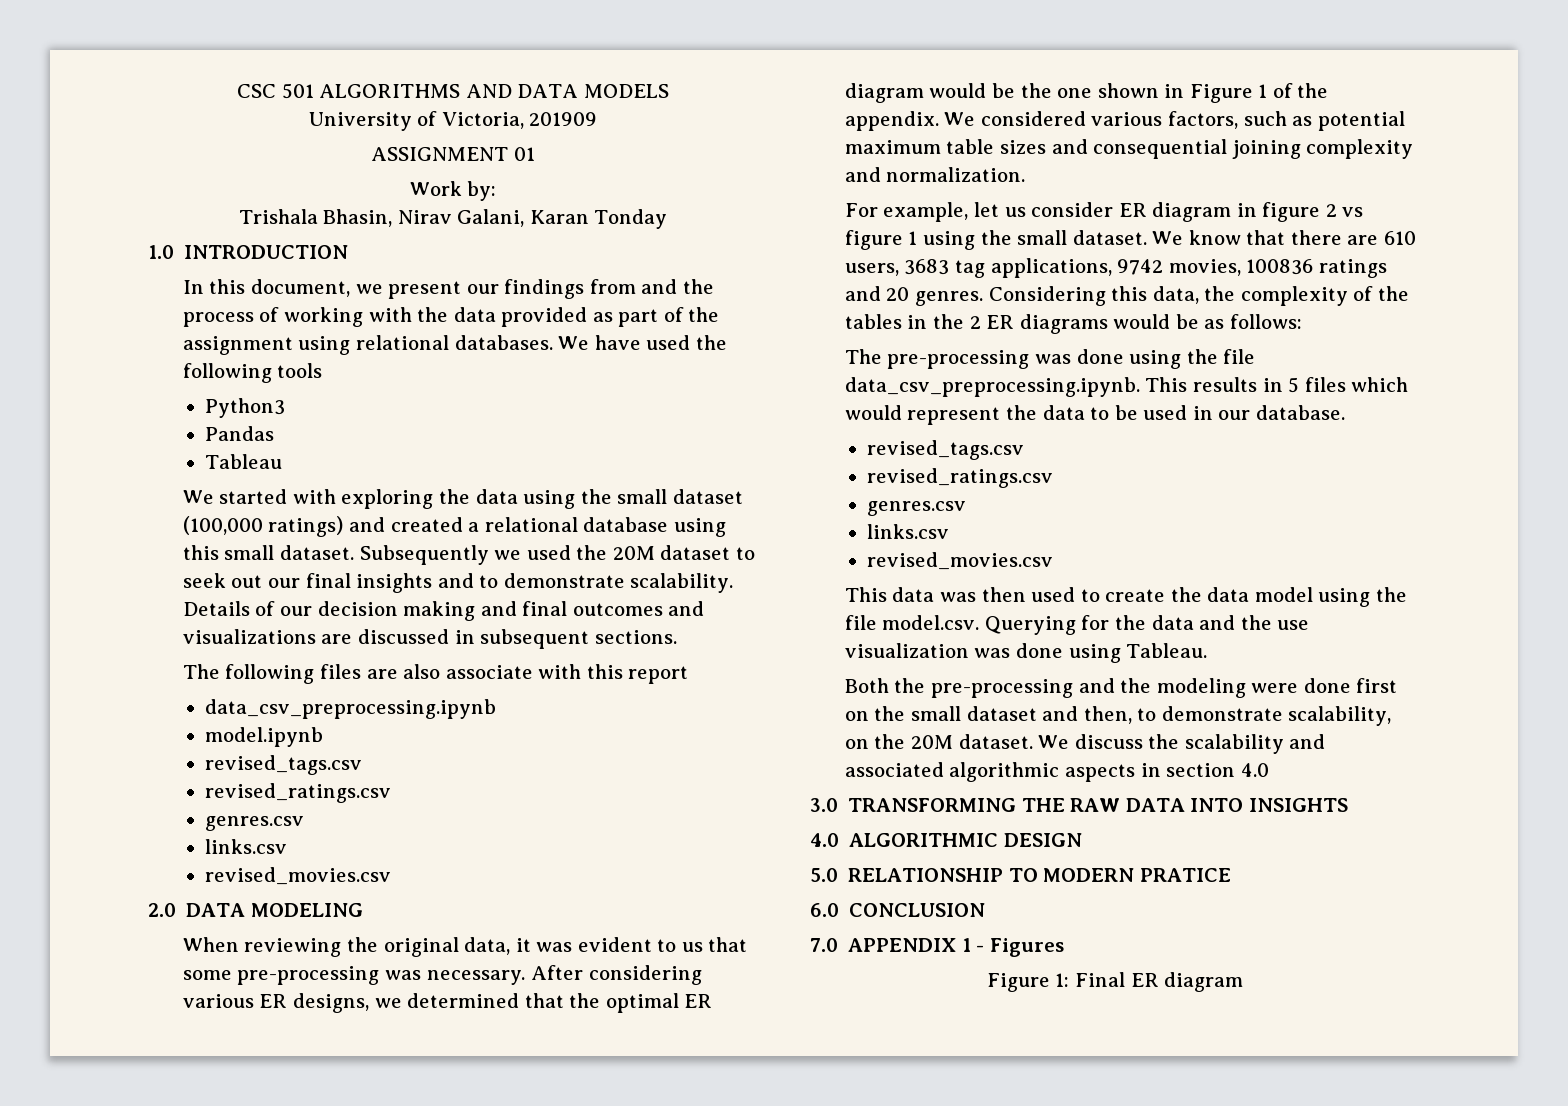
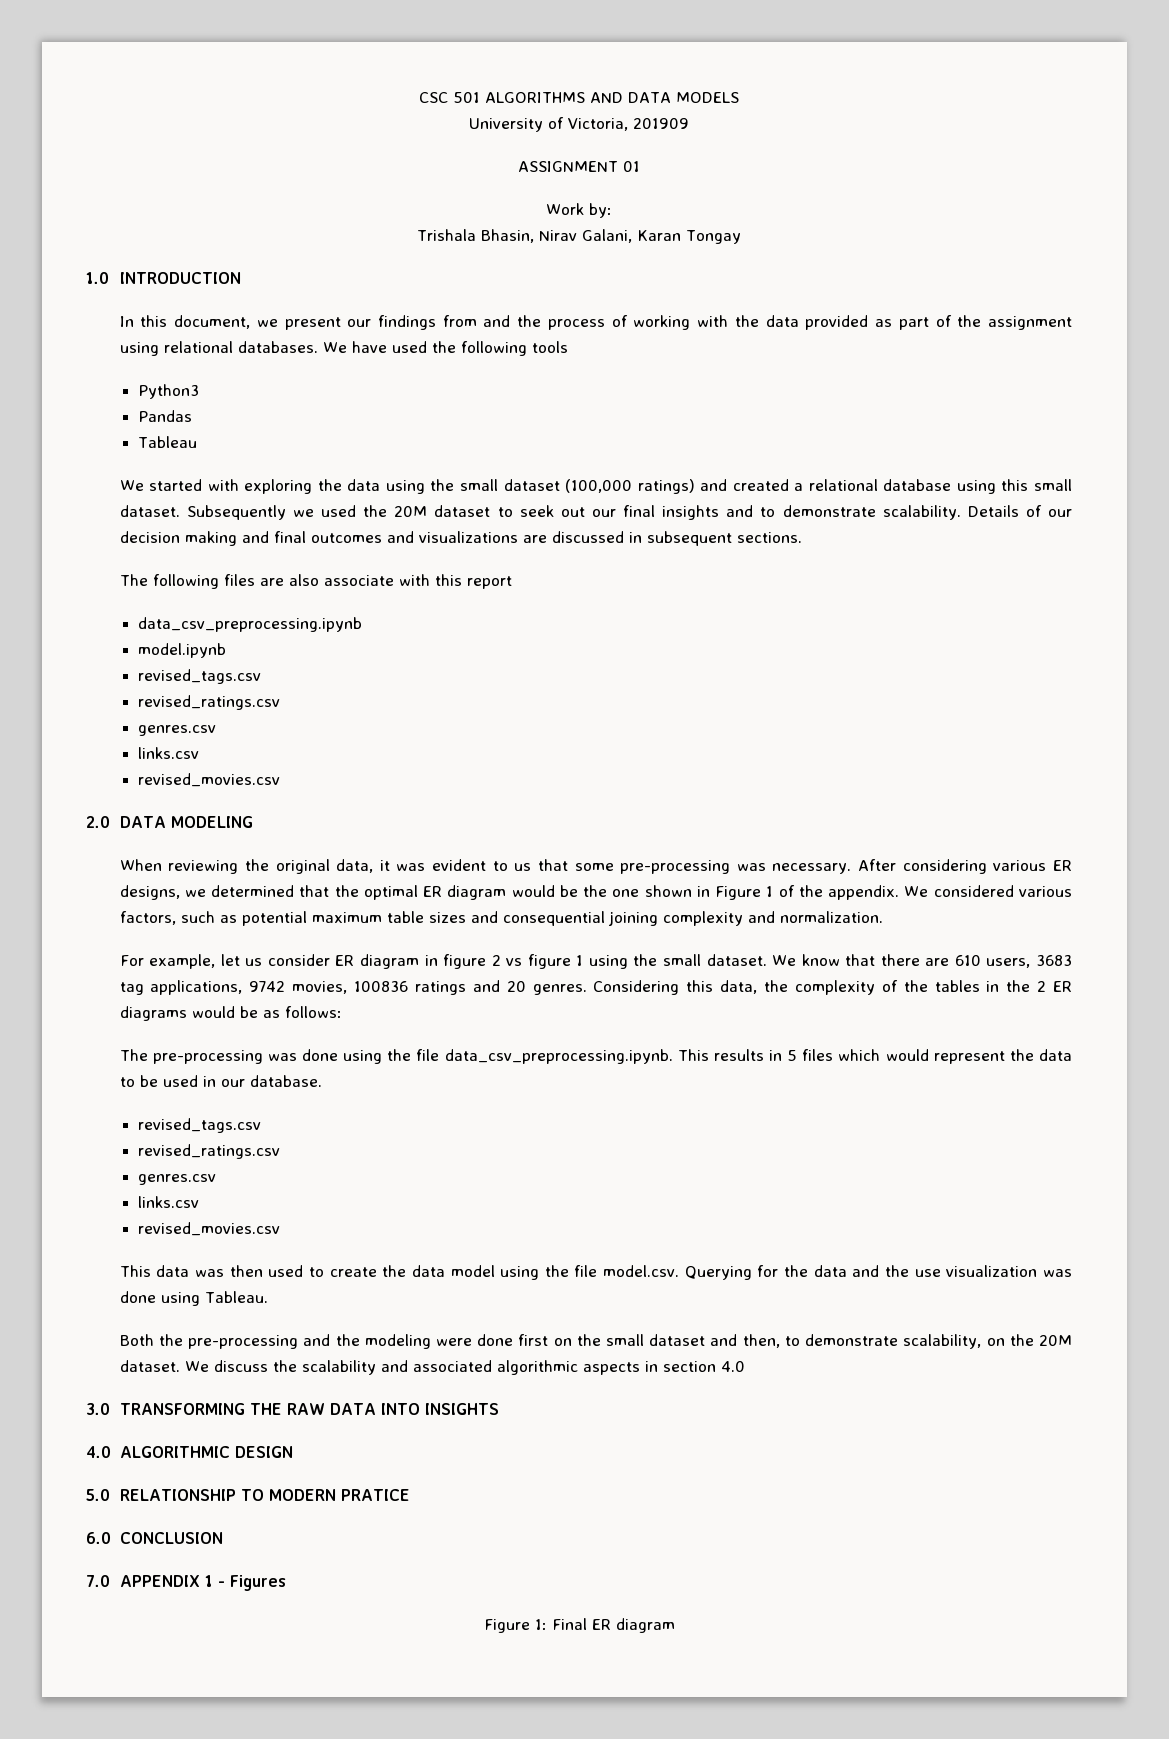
- Trishala Bhasin, Nirav Galani, Karan Tonday
+ Trishala Bhasin, Nirav Galani, Karan Tongay

